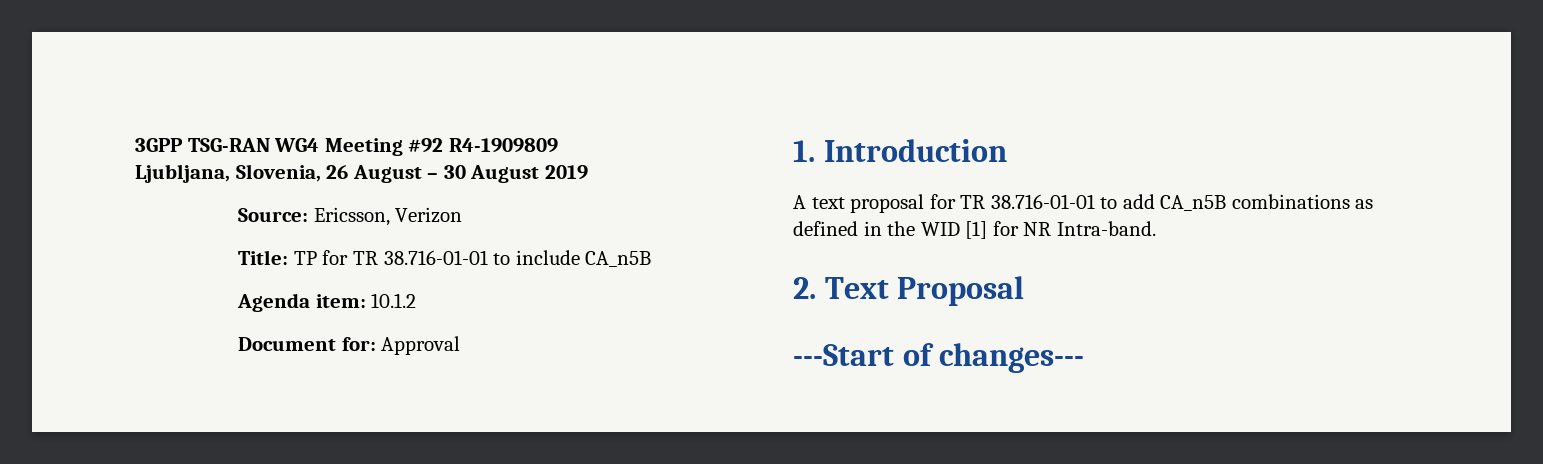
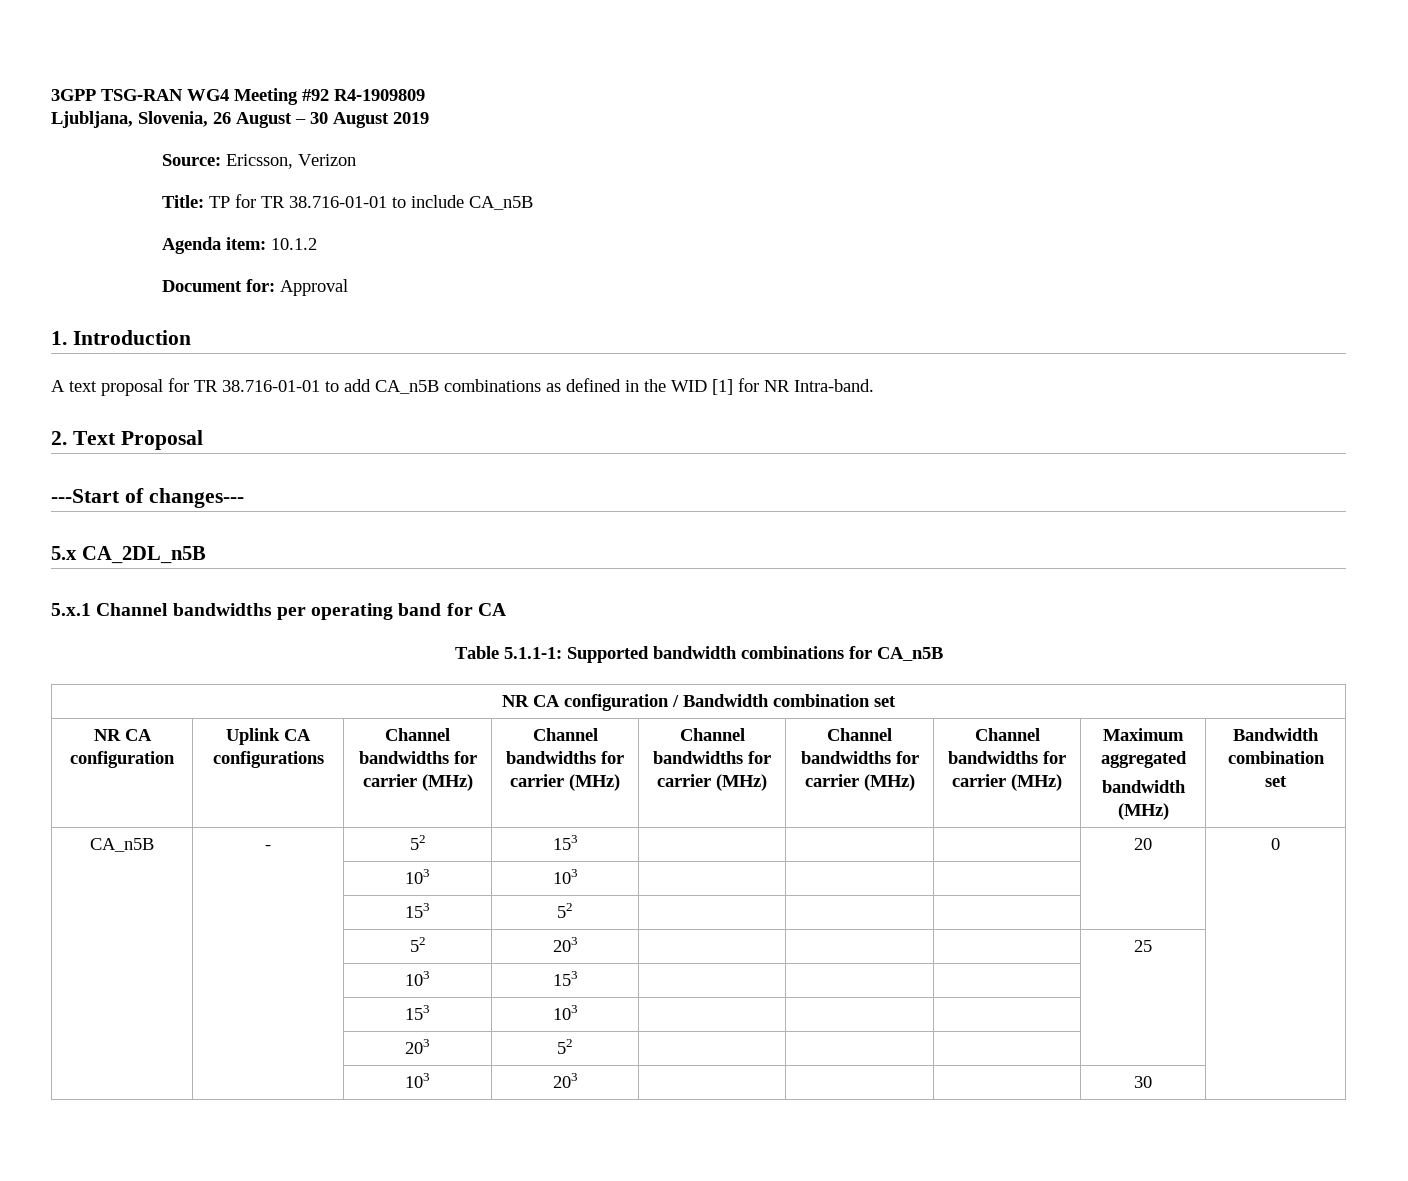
+ 5.x CA_2DL_n5B
+ 5.x.1 Channel bandwidths per operating band for CA
+ Table 5.1.1-1: Supported bandwidth combinations for CA_n5B
+ NR CA configuration / Bandwidth combination set
+ NR CA configuration | Uplink CA configurations | Channel bandwidths for carrier (MHz) | Channel bandwidths for carrier (MHz) | Channel bandwidths for carrier (MHz) | Channel bandwidths for carrier (MHz) | Channel bandwidths for carrier (MHz) | Maximum aggregated
+ bandwidth (MHz) | Bandwidth combination set
+ CA_n5B | - | 52 | 153 | | | | 20 | 0
+ | | 103 | 103 | | | | |
+ | | 153 | 52 | | | | |
+ | | 52 | 203 | | | | 25 |
+ | | 103 | 153 | | | | |
+ | | 153 | 103 | | | | |
+ | | 203 | 52 | | | | |
+ | | 103 | 203 | | | | 30 |

